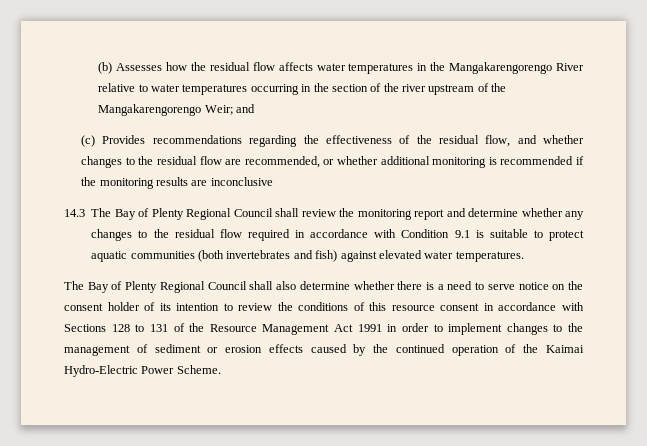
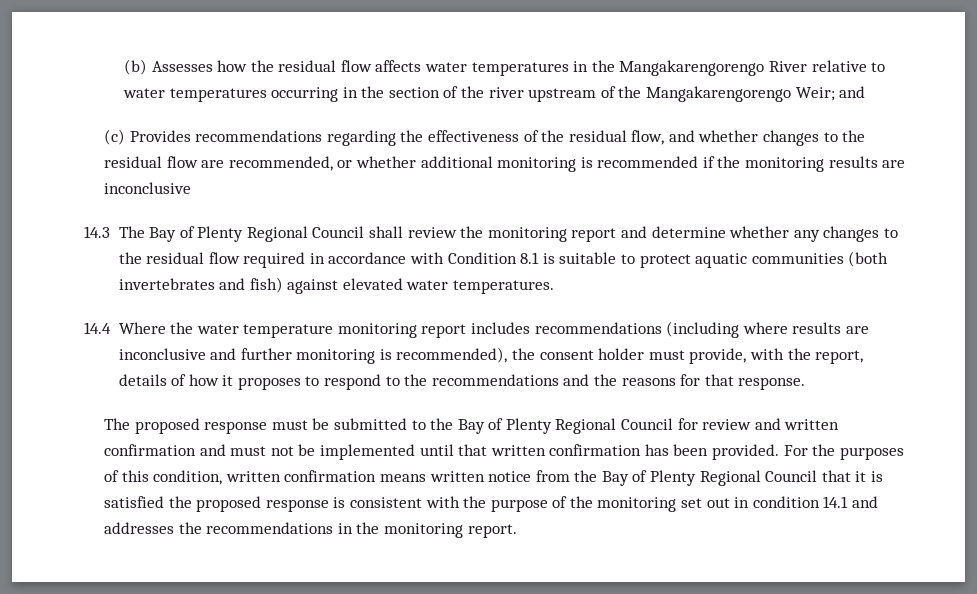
- 14.3 The Bay of Plenty Regional Council shall review the monitoring report and determine whether any changes to the residual flow required in accordance with Condition 9.1 is suitable to protect aquatic communities (both invertebrates and fish) against elevated water temperatures.
+ 14.3 The Bay of Plenty Regional Council shall review the monitoring report and determine whether any changes to the residual flow required in accordance with Condition 8.1 is suitable to protect aquatic communities (both invertebrates and fish) against elevated water temperatures.
- The Bay of Plenty Regional Council shall also determine whether there is a need to serve notice on the consent holder of its intention to review the conditions of this resource consent in accordance with Sections 128 to 131 of the Resource Management Act 1991 in order to implement changes to the management of sediment or erosion effects caused by the continued operation of the Kaimai Hydro-Electric Power Scheme.
+ 14.4 Where the water temperature monitoring report includes recommendations (including where results are inconclusive and further monitoring is recommended), the consent holder must provide, with the report, details of how it proposes to respond to the recommendations and the reasons for that response.
+ The proposed response must be submitted to the Bay of Plenty Regional Council for review and written confirmation and must not be implemented until that written confirmation has been provided. For the purposes of this condition, written confirmation means written notice from the Bay of Plenty Regional Council that it is satisfied the proposed response is consistent with the purpose of the monitoring set out in condition 14.1 and addresses the recommendations in the monitoring report.

